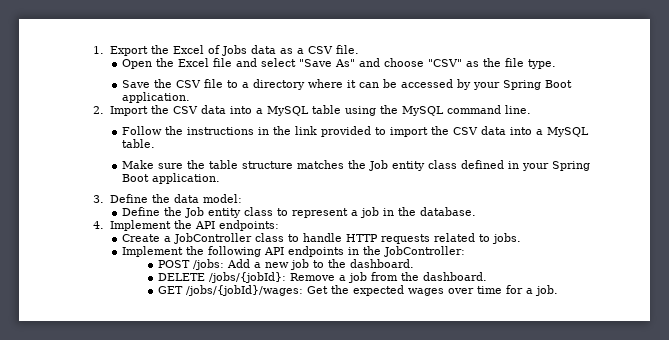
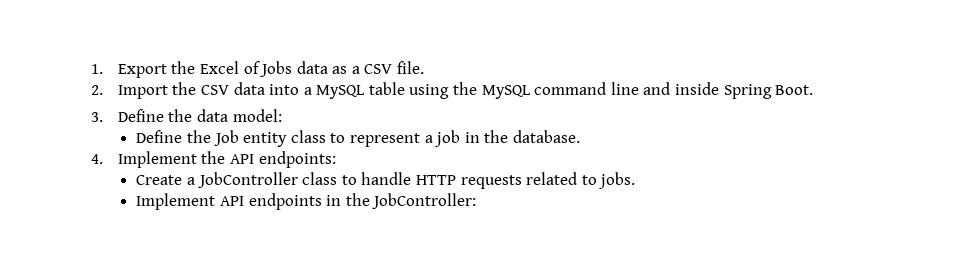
- Open the Excel file and select "Save As" and choose "CSV" as the file type.
- Save the CSV file to a directory where it can be accessed by your Spring Boot application.
- 2. Import the CSV data into a MySQL table using the MySQL command line.
- Follow the instructions in the link provided to import the CSV data into a MySQL table.
- Make sure the table structure matches the Job entity class defined in your Spring Boot application.
+ 2. Import the CSV data into a MySQL table using the MySQL command line and inside Spring Boot.
- Implement the following API endpoints in the JobController:
+ Implement API endpoints in the JobController:
- POST /jobs: Add a new job to the dashboard.
- DELETE /jobs/{jobId}: Remove a job from the dashboard.
- GET /jobs/{jobId}/wages: Get the expected wages over time for a job.

